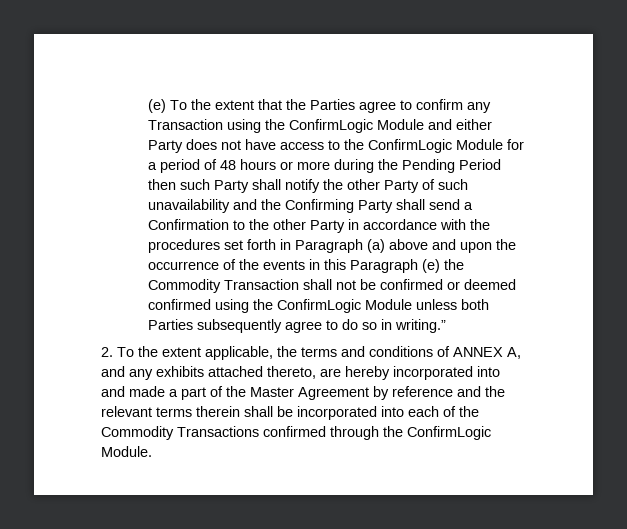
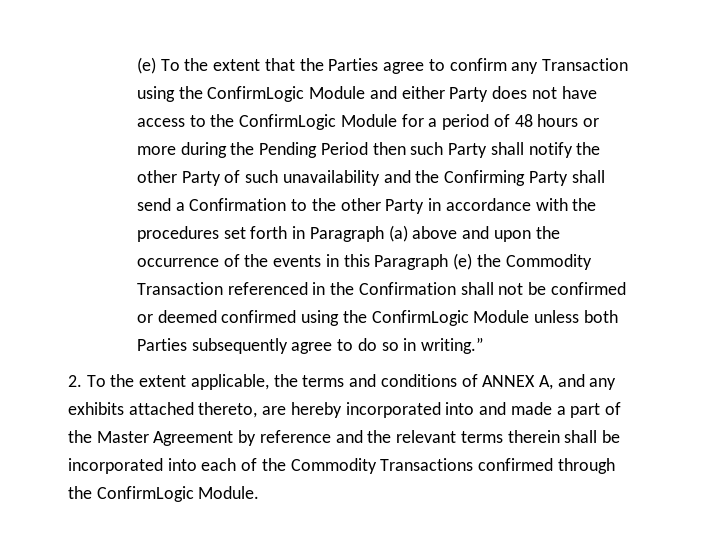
- (e) To the extent that the Parties agree to confirm any Transaction using the ConfirmLogic Module and either Party does not have access to the ConfirmLogic Module for a period of 48 hours or more during the Pending Period then such Party shall notify the other Party of such unavailability and the Confirming Party shall send a Confirmation to the other Party in accordance with the procedures set forth in Paragraph (a) above and upon the occurrence of the events in this Paragraph (e) the Commodity Transaction shall not be confirmed or deemed confirmed using the ConfirmLogic Module unless both Parties subsequently agree to do so in writing.”
+ (e) To the extent that the Parties agree to confirm any Transaction using the ConfirmLogic Module and either Party does not have access to the ConfirmLogic Module for a period of 48 hours or more during the Pending Period then such Party shall notify the other Party of such unavailability and the Confirming Party shall send a Confirmation to the other Party in accordance with the procedures set forth in Paragraph (a) above and upon the occurrence of the events in this Paragraph (e) the Commodity Transaction referenced in the Confirmation shall not be confirmed or deemed confirmed using the ConfirmLogic Module unless both Parties subsequently agree to do so in writing.”

